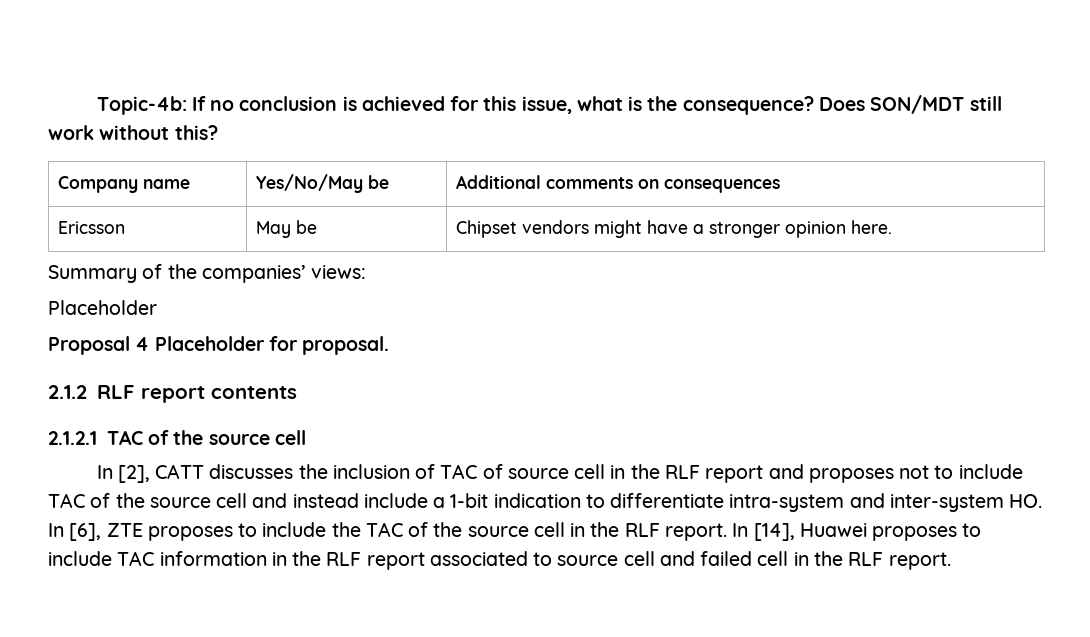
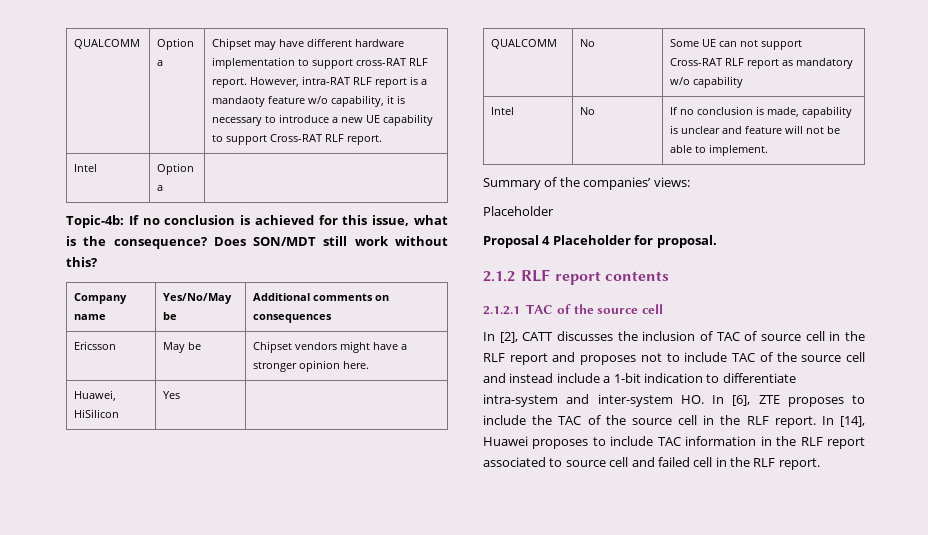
+ QUALCOMM | Option a | Chipset may have different hardware implementation to support cross-RAT RLF report. However, intra-RAT RLF report is a mandaoty feature w/o capability, it is necessary to introduce a new UE capability to support Cross-RAT RLF report.
+ Intel | Option a |
+ Huawei, HiSilicon | Yes |
+ QUALCOMM | No | Some UE can not support Cross-RAT RLF report as mandatory w/o capability
+ Intel | No | If no conclusion is made, capability is unclear and feature will not be able to implement.

